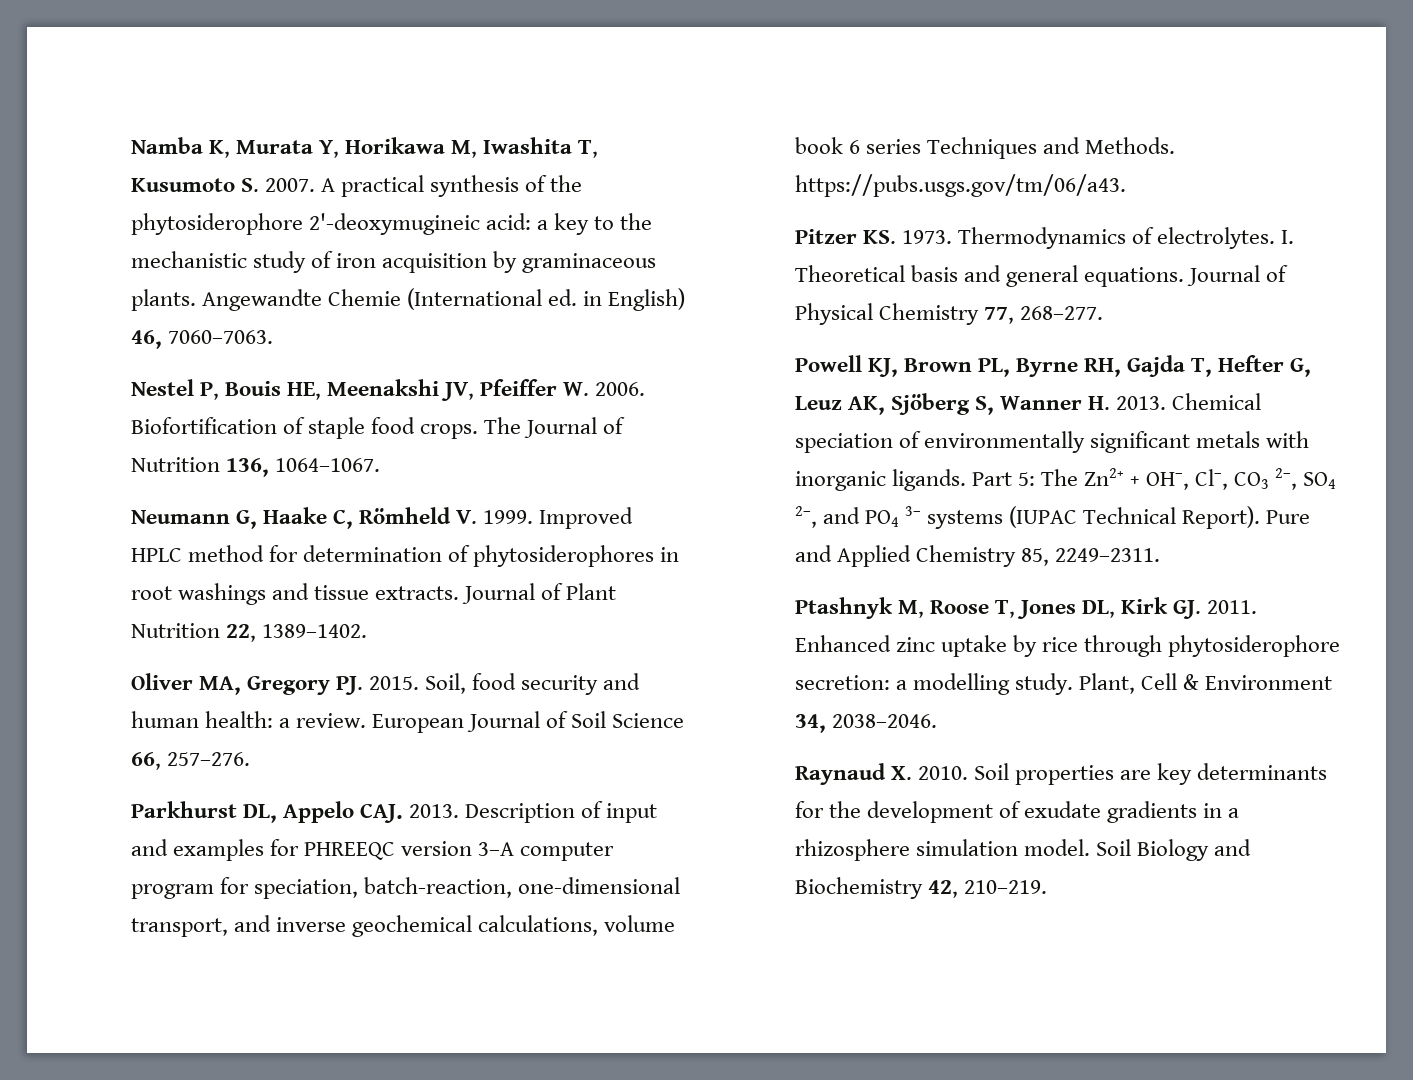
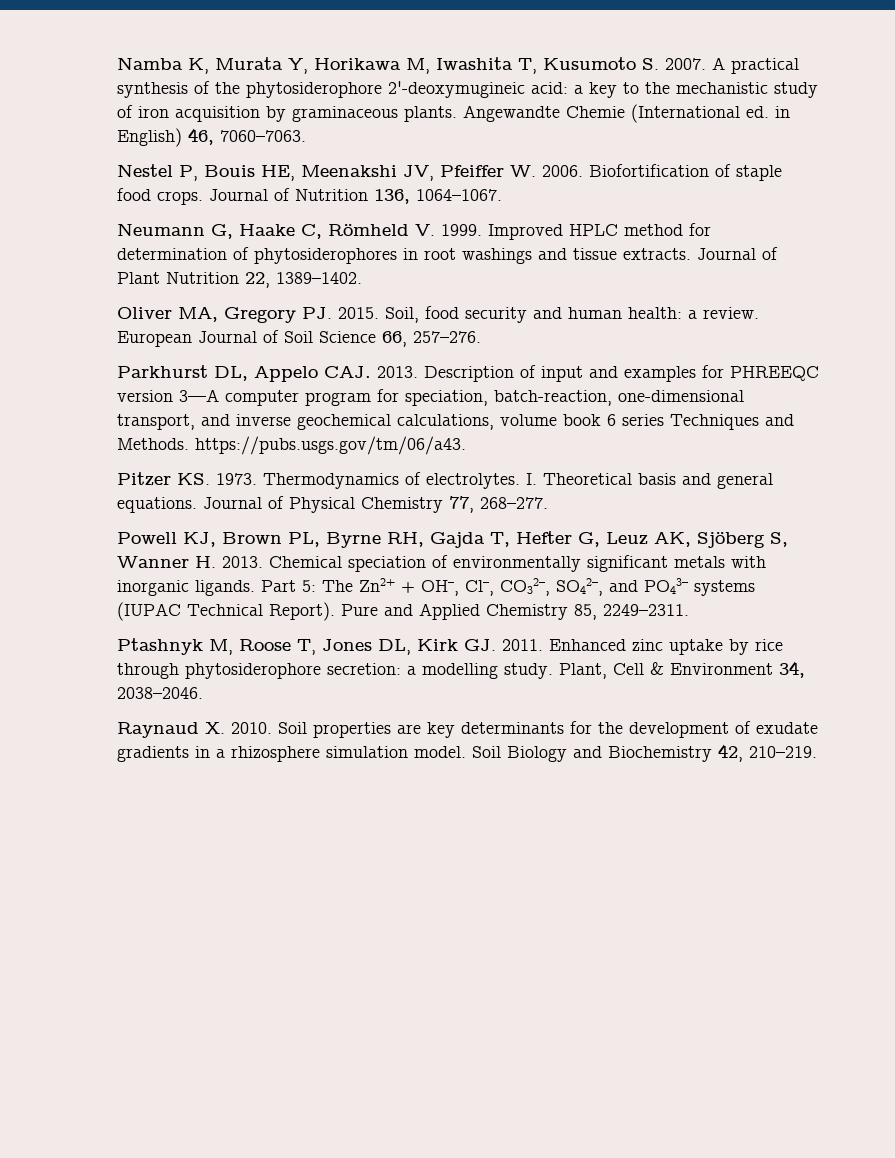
- The Journal of Nutrition 136, 1064–1067.
+ Journal of Nutrition 136, 1064–1067.
- Description of input and examples for PHREEQC version 3–A computer program for speciation, batch-reaction, one-dimensional transport, and inverse geochemical calculations, volume book 6 series Techniques and Methods. https://pubs.usgs.gov/tm/06/a43.
+ Description of input and examples for PHREEQC version 3—A computer program for speciation, batch-reaction, one-dimensional transport, and inverse geochemical calculations, volume book 6 series Techniques and Methods. https://pubs.usgs.gov/tm/06/a43.
- Part 5: The Zn2+ + OH–, Cl–, CO3 2–, SO4 2–, and PO4 3– systems (IUPAC Technical Report).
+ Part 5: The Zn2+ + OH–, Cl–, CO32–, SO42–, and PO43– systems (IUPAC Technical Report).

